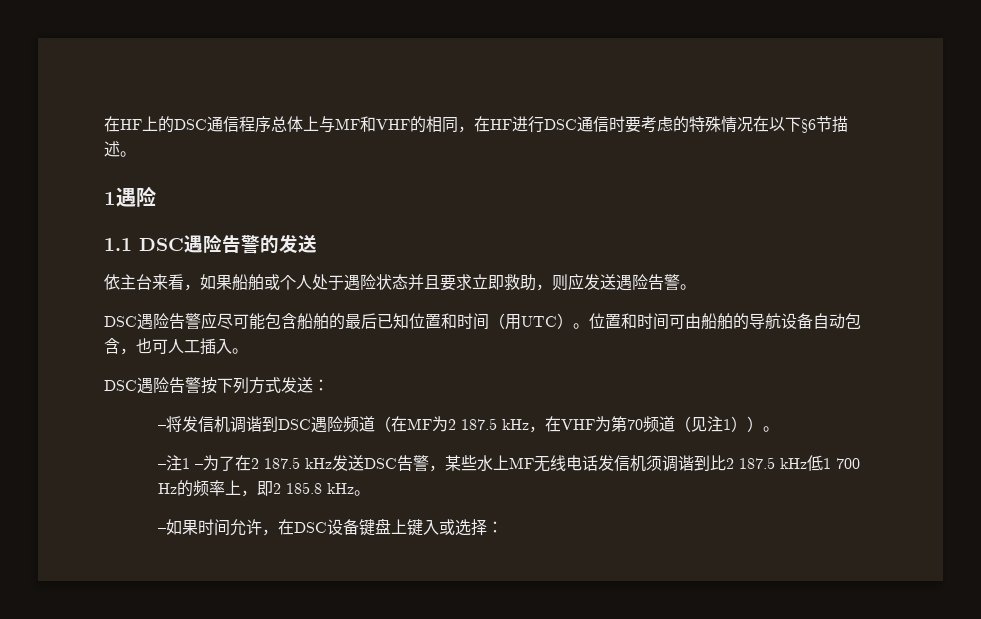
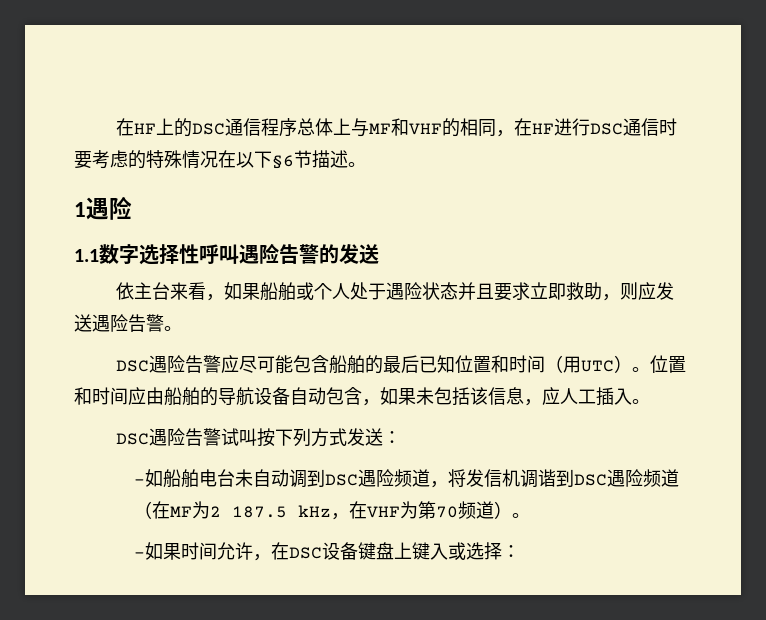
- 1.1 DSC遇险告警的发送
+ 1.1数字选择性呼叫遇险告警的发送
- 位置和时间可由船舶的导航设备自动包含，也可人工插入。
+ 位置和时间应由船舶的导航设备自动包含，如果未包括该信息，应人工插入。
- DSC遇险告警按下列方式发送：
+ DSC遇险告警试叫按下列方式发送：
- –将发信机调谐到DSC遇险频道（在MF为2 187.5 kHz，在VHF为第70频道（见注1））。
- –注1 –为了在2 187.5 kHz发送DSC告警，某些水上MF无线电话发信机须调谐到比2 187.5 kHz低1 700 Hz的频率上，即2 185.8 kHz。
+ –如船舶电台未自动调到DSC遇险频道，将发信机调谐到DSC遇险频道（在MF为2 187.5 kHz，在VHF为第70频道）。

